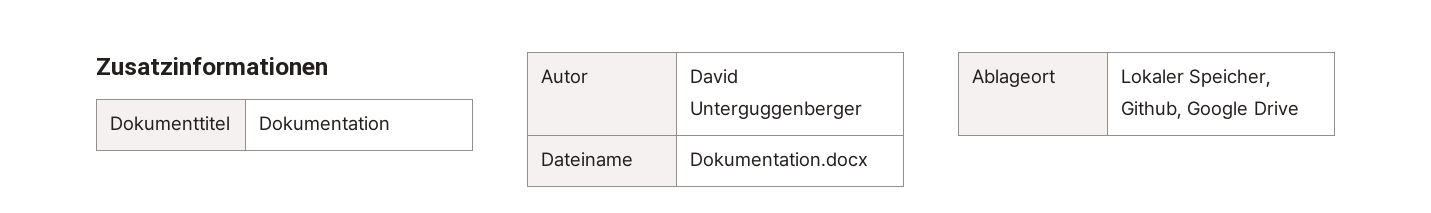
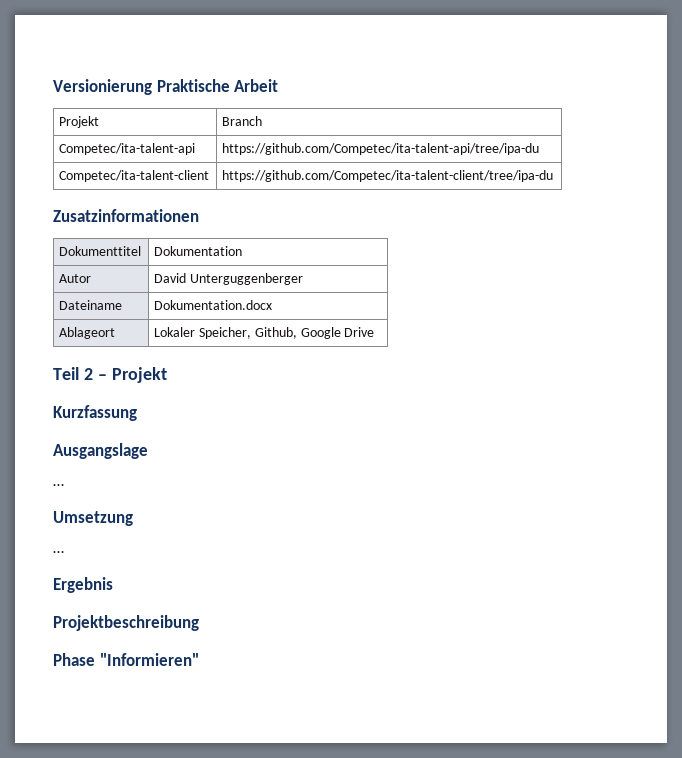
+ Versionierung Praktische Arbeit
+ Projekt | Branch
+ Competec/ita-talent-api | https://github.com/Competec/ita-talent-api/tree/ipa-du
+ Competec/ita-talent-client | https://github.com/Competec/ita-talent-client/tree/ipa-du
+ Teil 2 – Projekt
+ Kurzfassung
+ Ausgangslage
+ …
+ Umsetzung
+ …
+ Ergebnis
+ Projektbeschreibung
+ Phase "Informieren"

